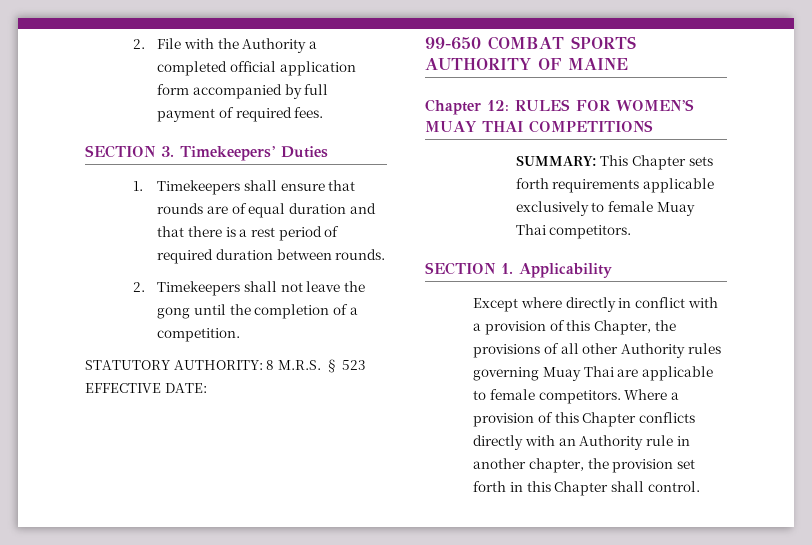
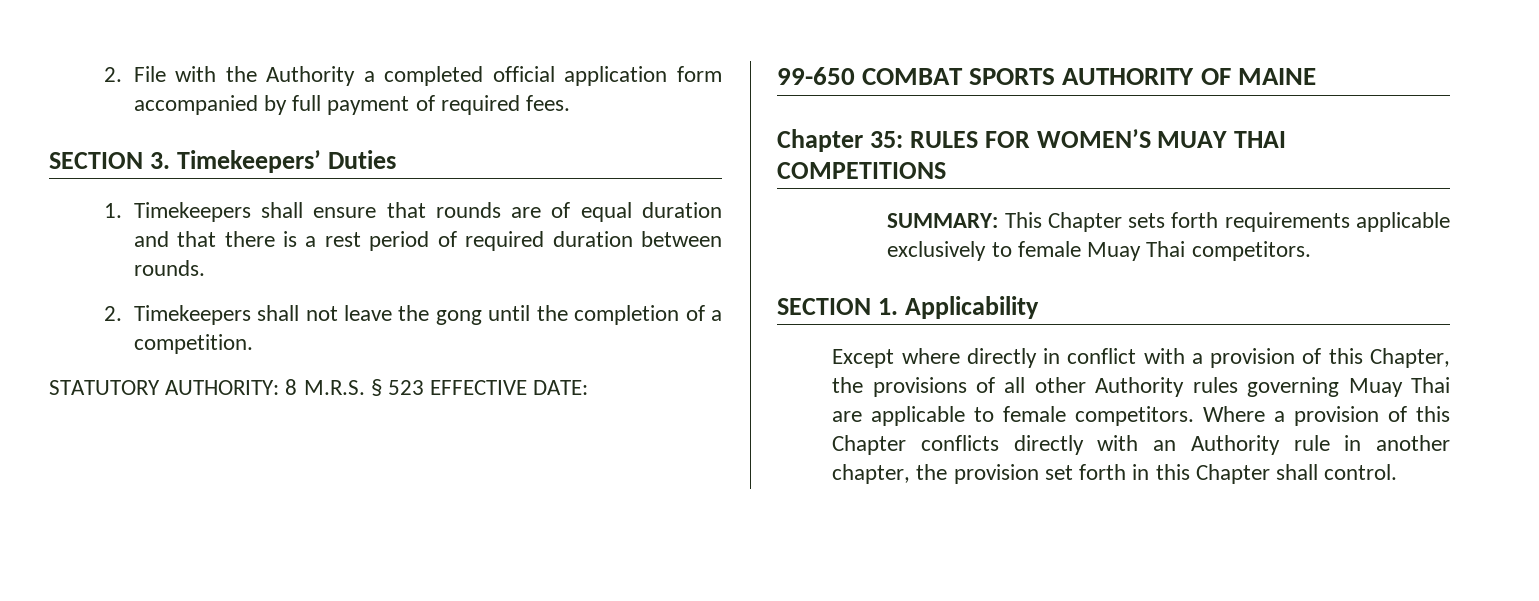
- Chapter 12: RULES FOR WOMEN’S MUAY THAI COMPETITIONS
+ Chapter 35: RULES FOR WOMEN’S MUAY THAI COMPETITIONS

